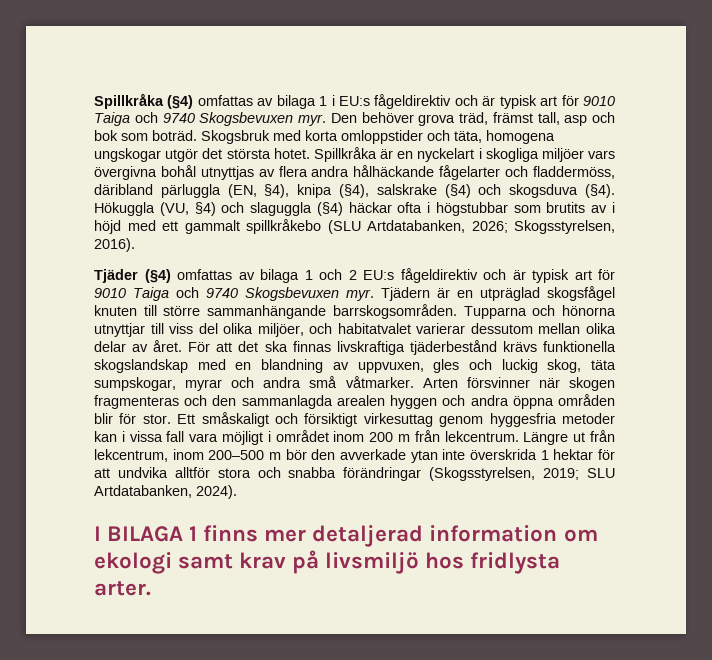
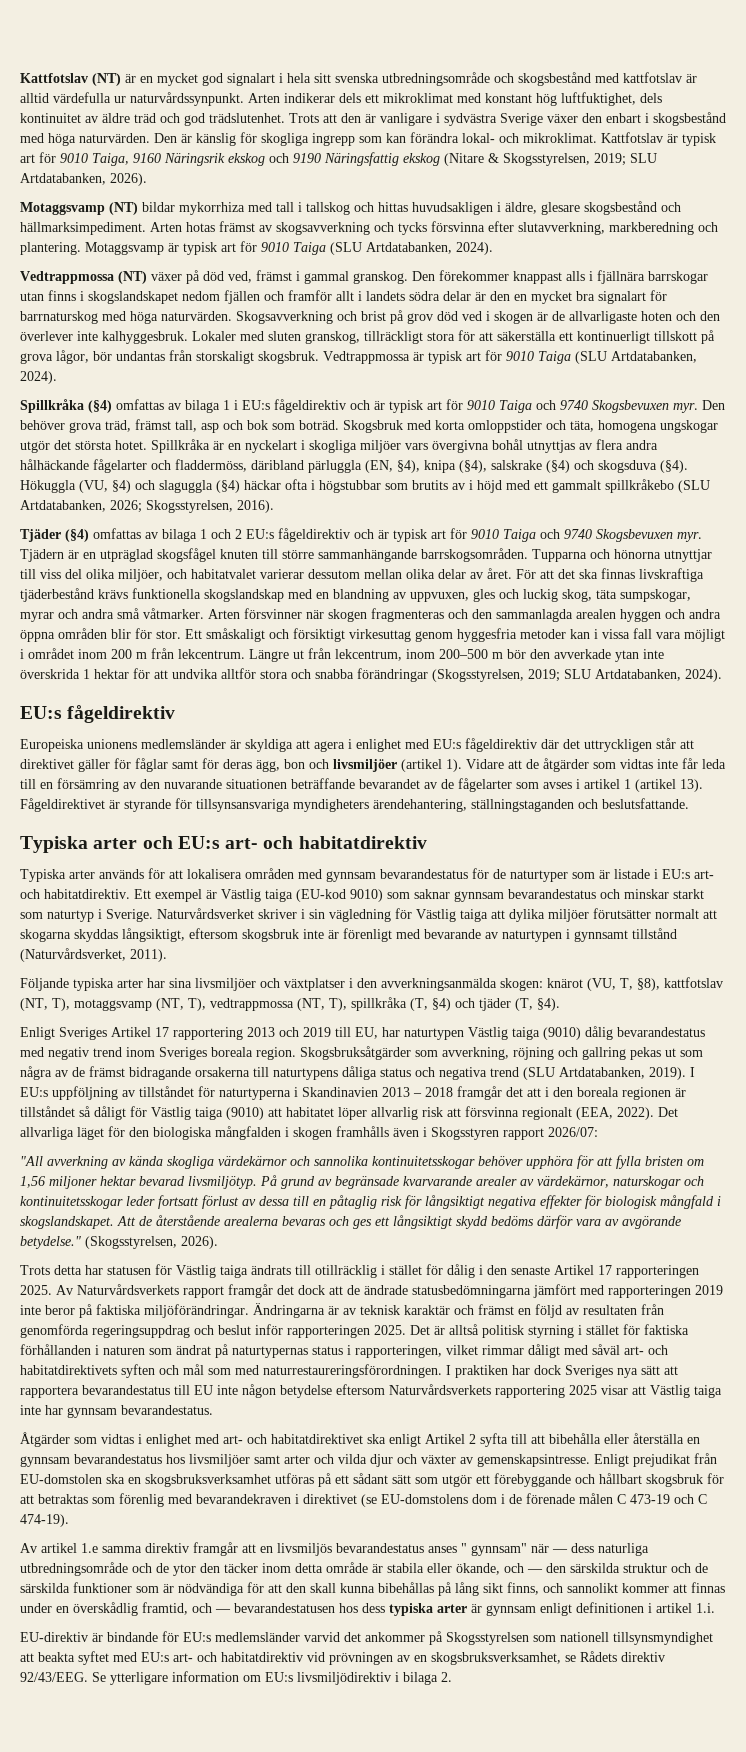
+ Kattfotslav (NT) är en mycket god signalart i hela sitt svenska utbredningsområde och skogsbestånd med kattfotslav är alltid värdefulla ur naturvårdssynpunkt. Arten indikerar dels ett mikroklimat med konstant hög luftfuktighet, dels kontinuitet av äldre träd och god trädslutenhet. Trots att den är vanligare i sydvästra Sverige växer den enbart i skogsbestånd med höga naturvärden. Den är känslig för skogliga ingrepp som kan förändra lokal- och mikroklimat. Kattfotslav är typisk art för 9010 Taiga, 9160 Näringsrik ekskog och 9190 Näringsfattig ekskog (Nitare & Skogsstyrelsen, 2019; SLU Artdatabanken, 2026).
+ Motaggsvamp (NT) bildar mykorrhiza med tall i tallskog och hittas huvudsakligen i äldre, glesare skogsbestånd och hällmarksimpediment. Arten hotas främst av skogsavverkning och tycks försvinna efter slutavverkning, markberedning och plantering. Motaggsvamp är typisk art för 9010 Taiga (SLU Artdatabanken, 2024).
+ Vedtrappmossa (NT) växer på död ved, främst i gammal granskog. Den förekommer knappast alls i fjällnära barrskogar utan finns i skogslandskapet nedom fjällen och framför allt i landets södra delar är den en mycket bra signalart för barrnaturskog med höga naturvärden. Skogsavverkning och brist på grov död ved i skogen är de allvarligaste hoten och den överlever inte kalhyggesbruk. Lokaler med sluten granskog, tillräckligt stora för att säkerställa ett kontinuerligt tillskott på grova lågor, bör undantas från storskaligt skogsbruk. Vedtrappmossa är typisk art för 9010 Taiga (SLU Artdatabanken, 2024).
  Längre ut från lekcentrum, inom 200–500 m bör den avverkade ytan inte överskrida 1 hektar för att undvika alltför stora och snabba förändringar (Skogsstyrelsen, 2019; SLU Artdatabanken, 2024).
- I BILAGA 1 finns mer detaljerad information om ekologi samt krav på livsmiljö hos fridlysta arter.
+ EU:s fågeldirektiv
+ Europeiska unionens medlemsländer är skyldiga att agera i enlighet med EU:s fågeldirektiv där det uttryckligen står att direktivet gäller för fåglar samt för deras ägg, bon och livsmiljöer (artikel 1). Vidare att de åtgärder som vidtas inte får leda till en försämring av den nuvarande situationen beträffande bevarandet av de fågelarter som avses i artikel 1 (artikel 13). Fågeldirektivet är styrande för tillsynsansvariga myndigheters ärendehantering, ställningstaganden och beslutsfattande.
+ Typiska arter och EU:s art- och habitatdirektiv
+ Typiska arter används för att lokalisera områden med gynnsam bevarandestatus för de naturtyper som är listade i EU:s art- och habitatdirektiv. Ett exempel är Västlig taiga (EU-kod 9010) som saknar gynnsam bevarandestatus och minskar starkt som naturtyp i Sverige. Naturvårdsverket skriver i sin vägledning för Västlig taiga att dylika miljöer förutsätter normalt att skogarna skyddas långsiktigt, eftersom skogsbruk inte är förenligt med bevarande av naturtypen i gynnsamt tillstånd (Naturvårdsverket, 2011).
+ Följande typiska arter har sina livsmiljöer och växtplatser i den avverkningsanmälda skogen: knärot (VU, T, §8), kattfotslav (NT, T), motaggsvamp (NT, T), vedtrappmossa (NT, T), spillkråka (T, §4) och tjäder (T, §4).
+ Enligt Sveriges Artikel 17 rapportering 2013 och 2019 till EU, har naturtypen Västlig taiga (9010) dålig bevarandestatus med negativ trend inom Sveriges boreala region. Skogsbruksåtgärder som avverkning, röjning och gallring pekas ut som några av de främst bidragande orsakerna till naturtypens dåliga status och negativa trend (SLU Artdatabanken, 2019). I EU:s uppföljning av tillståndet för naturtyperna i Skandinavien 2013 – 2018 framgår det att i den boreala regionen är tillståndet så dåligt för Västlig taiga (9010) att habitatet löper allvarlig risk att försvinna regionalt (EEA, 2022). Det allvarliga läget för den biologiska mångfalden i skogen framhålls även i Skogsstyren rapport 2026/07:
+ "All avverkning av kända skogliga värdekärnor och sannolika kontinuitetsskogar behöver upphöra för att fylla bristen om 1,56 miljoner hektar bevarad livsmiljötyp. På grund av begränsade kvarvarande arealer av värdekärnor, naturskogar och kontinuitetsskogar leder fortsatt förlust av dessa till en påtaglig risk för långsiktigt negativa effekter för biologisk mångfald i skogslandskapet. Att de återstående arealerna bevaras och ges ett långsiktigt skydd bedöms därför vara av avgörande betydelse." (Skogsstyrelsen, 2026).
+ Trots detta har statusen för Västlig taiga ändrats till otillräcklig i stället för dålig i den senaste Artikel 17 rapporteringen 2025. Av Naturvårdsverkets rapport framgår det dock att de ändrade statusbedömningarna jämfört med rapporteringen 2019 inte beror på faktiska miljöförändringar. Ändringarna är av teknisk karaktär och främst en följd av resultaten från genomförda regeringsuppdrag och beslut inför rapporteringen 2025. Det är alltså politisk styrning i stället för faktiska förhållanden i naturen som ändrat på naturtypernas status i rapporteringen, vilket rimmar dåligt med såväl art- och habitatdirektivets syften och mål som med naturrestaureringsförordningen. I praktiken har dock Sveriges nya sätt att rapportera bevarandestatus till EU inte någon betydelse eftersom Naturvårdsverkets rapportering 2025 visar att Västlig taiga inte har gynnsam bevarandestatus.
+ Åtgärder som vidtas i enlighet med art- och habitatdirektivet ska enligt Artikel 2 syfta till att bibehålla eller återställa en gynnsam bevarandestatus hos livsmiljöer samt arter och vilda djur och växter av gemenskapsintresse. Enligt prejudikat från EU-domstolen ska en skogsbruksverksamhet utföras på ett sådant sätt som utgör ett förebyggande och hållbart skogsbruk för att betraktas som förenlig med bevarandekraven i direktivet (se EU-domstolens dom i de förenade målen C 473-19 och C 474-19).
+ Av artikel 1.e samma direktiv framgår att en livsmiljös bevarandestatus anses " gynnsam" när — dess naturliga utbredningsområde och de ytor den täcker inom detta område är stabila eller ökande, och — den särskilda struktur och de särskilda funktioner som är nödvändiga för att den skall kunna bibehållas på lång sikt finns, och sannolikt kommer att finnas under en överskådlig framtid, och — bevarandestatusen hos dess typiska arter är gynnsam enligt definitionen i artikel 1.i.
+ EU-direktiv är bindande för EU:s medlemsländer varvid det ankommer på Skogsstyrelsen som nationell tillsynsmyndighet att beakta syftet med EU:s art- och habitatdirektiv vid prövningen av en skogsbruksverksamhet, se Rådets direktiv 92/43/EEG. Se ytterligare information om EU:s livsmiljödirektiv i bilaga 2.

